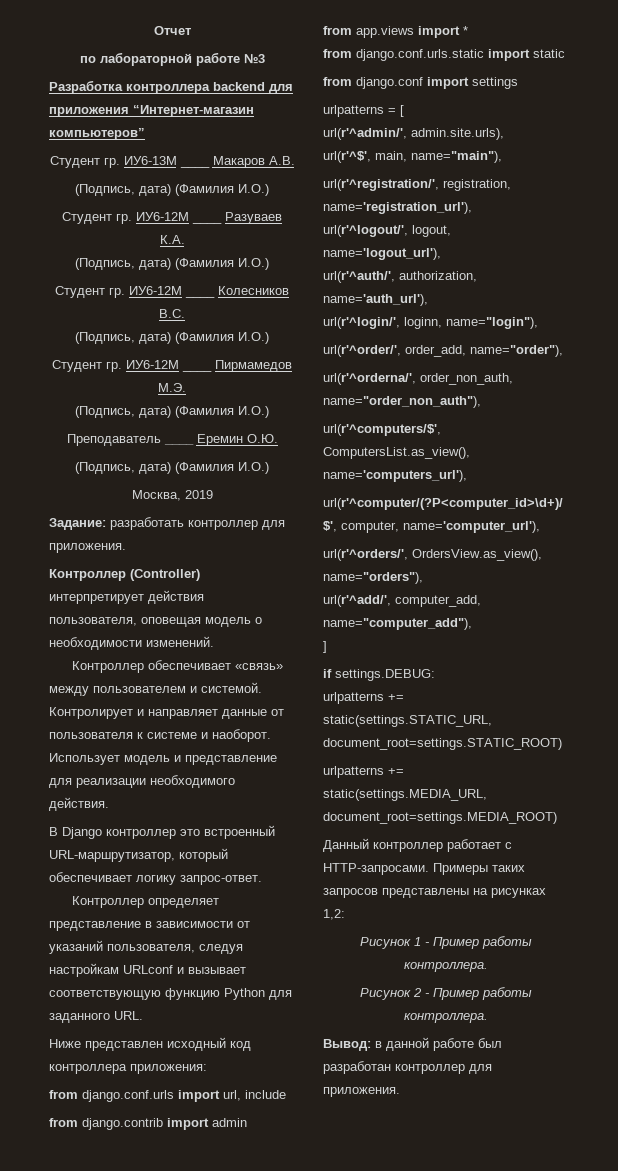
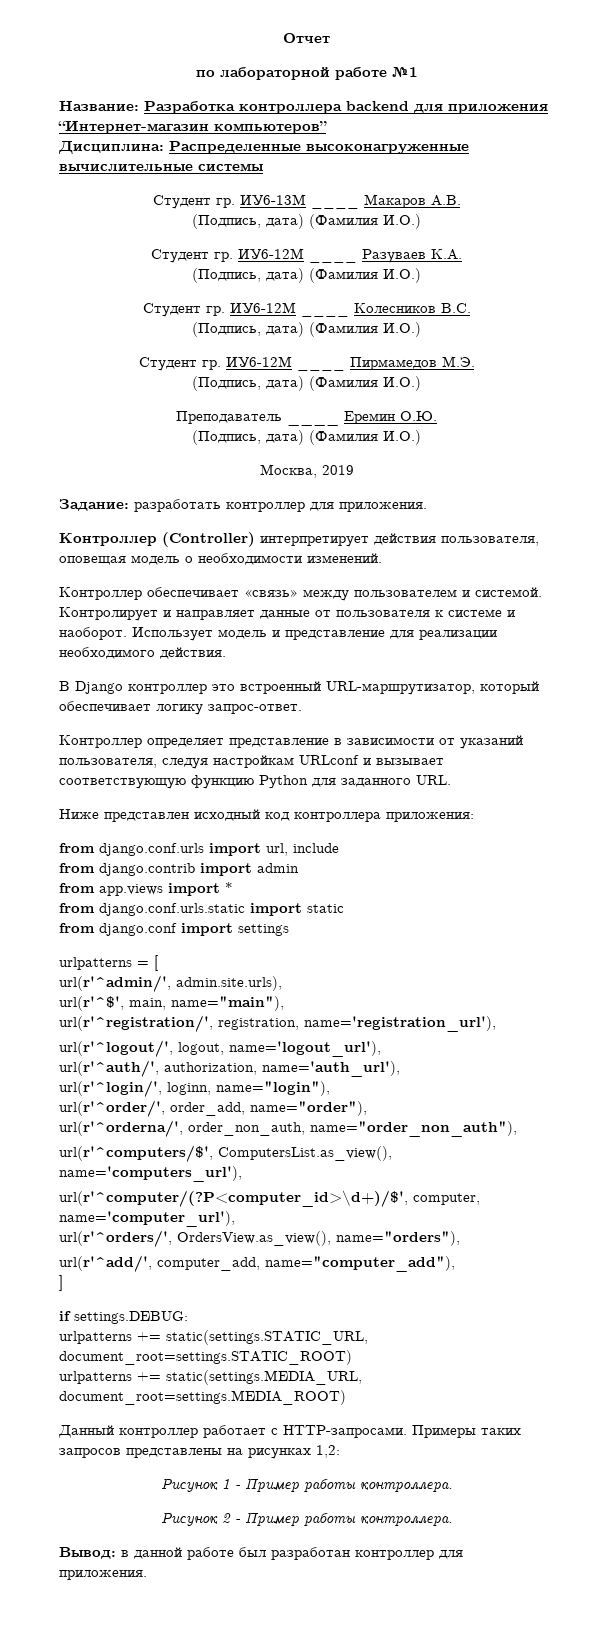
- по лабораторной работе №3
- Разработка контроллера backend для приложения “Интернет-магазин компьютеров”
+ по лабораторной работе №1
+ Название: Разработка контроллера backend для приложения “Интернет-магазин компьютеров”
+ Дисциплина: Распределенные высоконагруженные вычислительные системы

